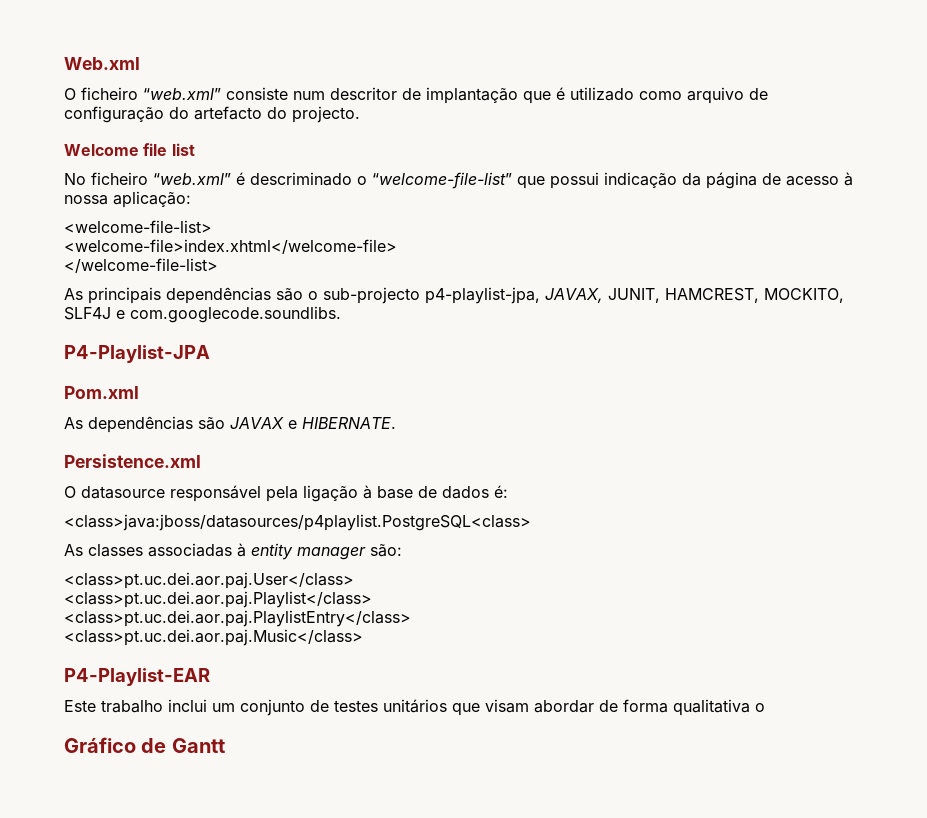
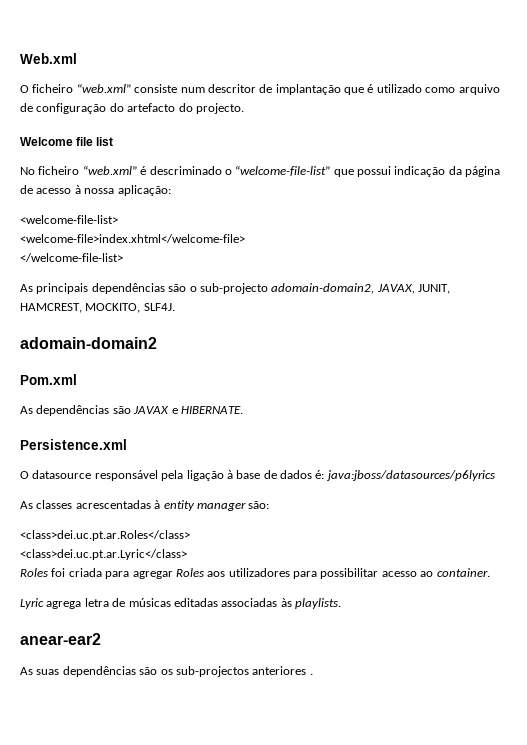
- As principais dependências são o sub-projecto p4-playlist-jpa, JAVAX, JUNIT, HAMCREST, MOCKITO, SLF4J e com.googlecode.soundlibs.
- P4-Playlist-JPA
+ As principais dependências são o sub-projecto adomain-domain2, JAVAX, JUNIT, HAMCREST, MOCKITO, SLF4J.
+ adomain-domain2
- O datasource responsável pela ligação à base de dados é:
- <class>java:jboss/datasources/p4playlist.PostgreSQL<class>
+ O datasource responsável pela ligação à base de dados é: java:jboss/datasources/p6lyrics
- As classes associadas à entity manager são:
+ As classes acrescentadas à entity manager são:
- <class>pt.uc.dei.aor.paj.User</class>
- <class>pt.uc.dei.aor.paj.Playlist</class>
- <class>pt.uc.dei.aor.paj.PlaylistEntry</class>
- <class>pt.uc.dei.aor.paj.Music</class>
- P4-Playlist-EAR
- Este trabalho inclui um conjunto de testes unitários que visam abordar de forma qualitativa o
- Gráfico de Gantt
+ <class>dei.uc.pt.ar.Roles</class>
+ <class>dei.uc.pt.ar.Lyric</class>
+ Roles foi criada para agregar Roles aos utilizadores para possibilitar acesso ao container.
+ Lyric agrega letra de músicas editadas associadas às playlists.
+ anear-ear2
+ As suas dependências são os sub-projectos anteriores .

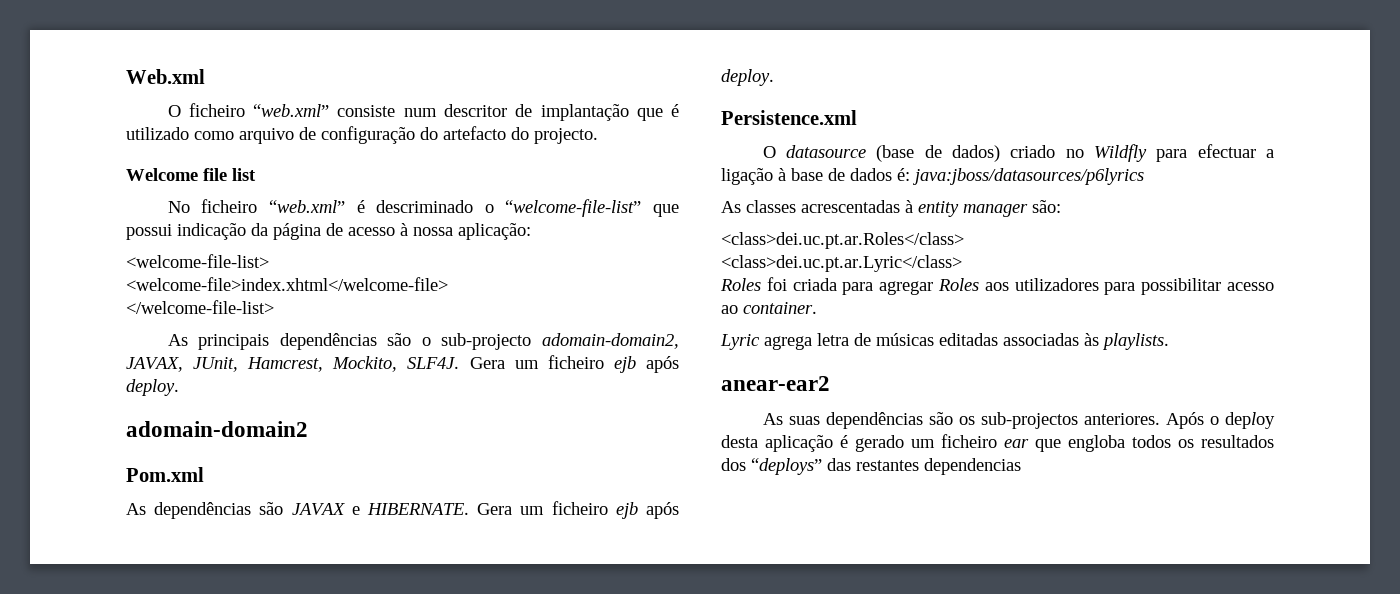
- As principais dependências são o sub-projecto adomain-domain2, JAVAX, JUNIT, HAMCREST, MOCKITO, SLF4J.
+ As principais dependências são o sub-projecto adomain-domain2, JAVAX, JUnit, Hamcrest, Mockito, SLF4J. Gera um ficheiro ejb após deploy.
- As dependências são JAVAX e HIBERNATE.
+ As dependências são JAVAX e HIBERNATE. Gera um ficheiro ejb após deploy.
  Persistence.xml
- O datasource responsável pela ligação à base de dados é: java:jboss/datasources/p6lyrics
+ O datasource (base de dados) criado no Wildfly para efectuar a ligação à base de dados é: java:jboss/datasources/p6lyrics
- As suas dependências são os sub-projectos anteriores .
+ As suas dependências são os sub-projectos anteriores. Após o deploy desta aplicação é gerado um ficheiro ear que engloba todos os resultados dos “deploys” das restantes dependencias

